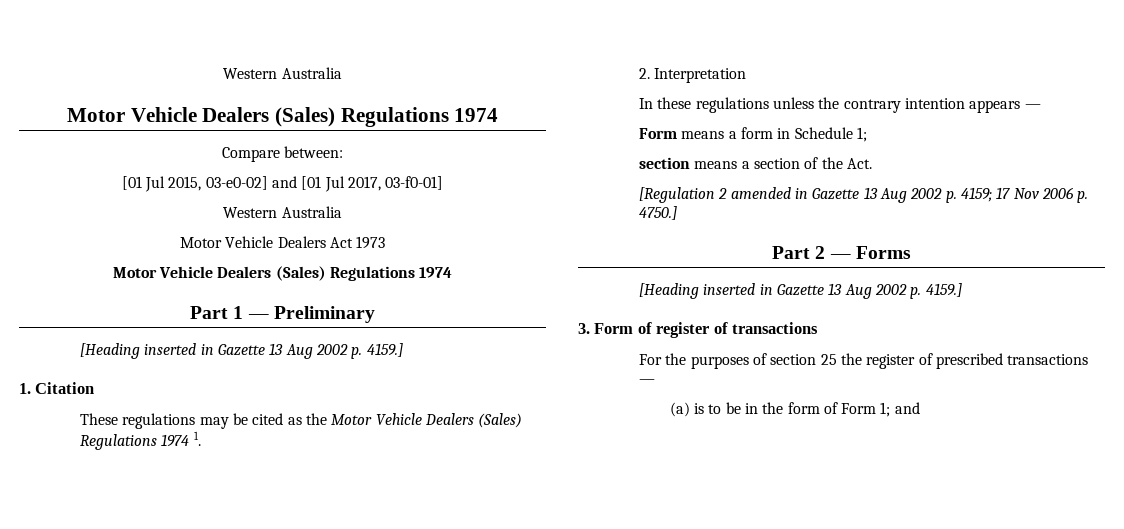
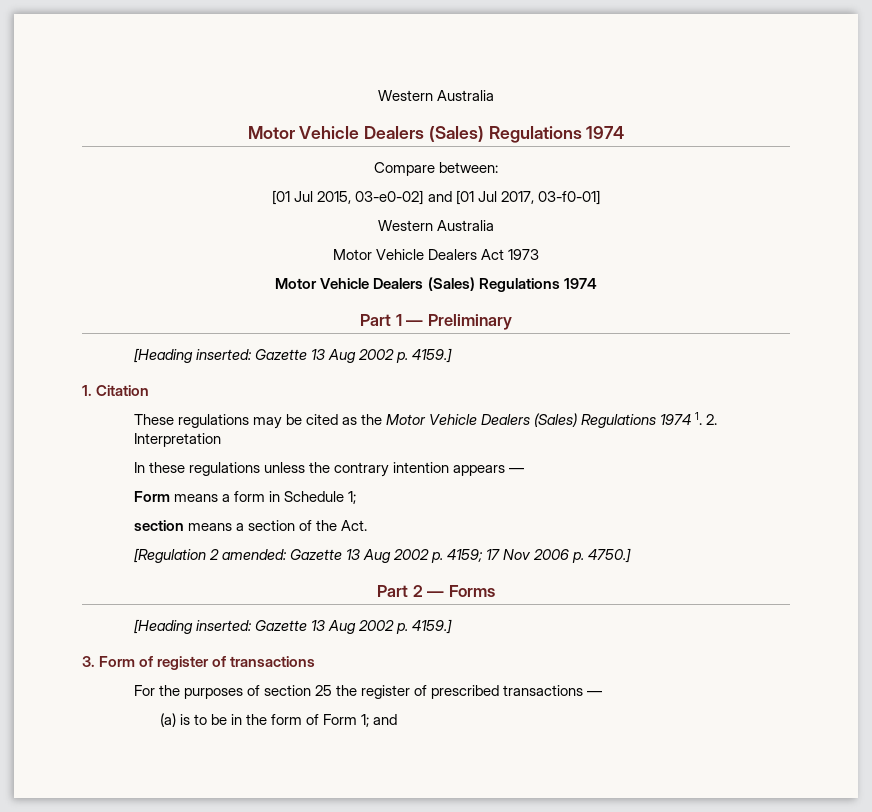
  Part 1 — Preliminary
- [Heading inserted in Gazette 13 Aug 2002 p. 4159.]
+ [Heading inserted: Gazette 13 Aug 2002 p. 4159.]
- These regulations may be cited as the Motor Vehicle Dealers (Sales) Regulations 1974 1.
- 2. Interpretation
+ These regulations may be cited as the Motor Vehicle Dealers (Sales) Regulations 1974 1. 2. Interpretation
- [Regulation 2 amended in Gazette 13 Aug 2002 p. 4159; 17 Nov 2006 p. 4750.]
+ [Regulation 2 amended: Gazette 13 Aug 2002 p. 4159; 17 Nov 2006 p. 4750.]
  Part 2 — Forms
- [Heading inserted in Gazette 13 Aug 2002 p. 4159.]
+ [Heading inserted: Gazette 13 Aug 2002 p. 4159.]

